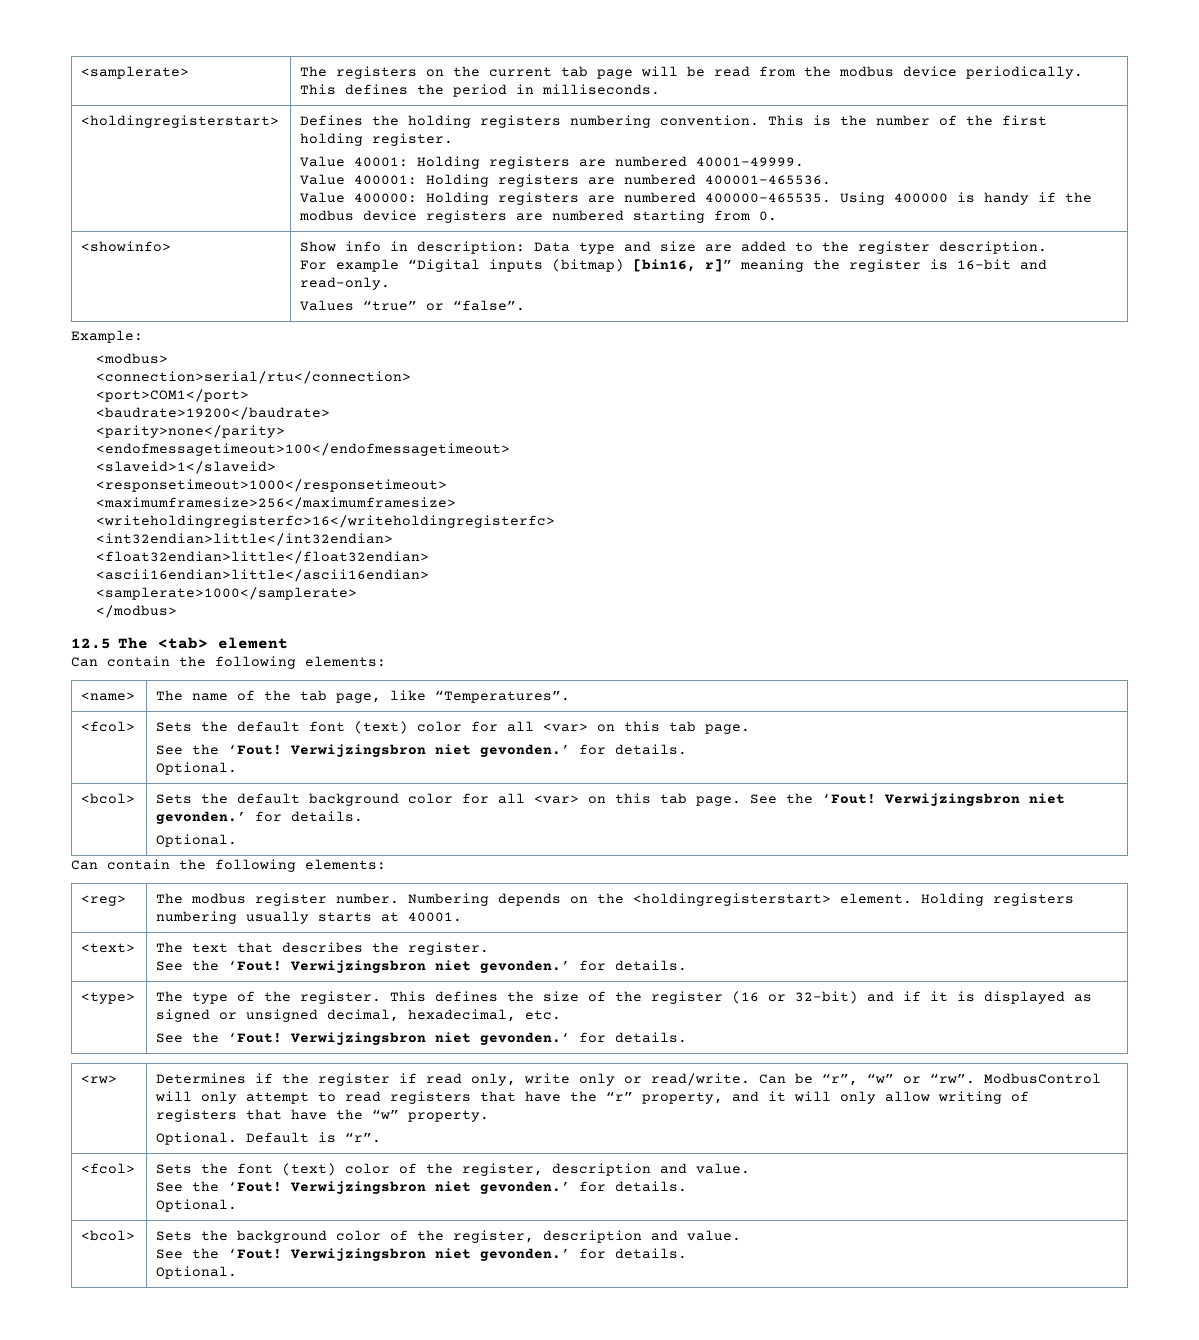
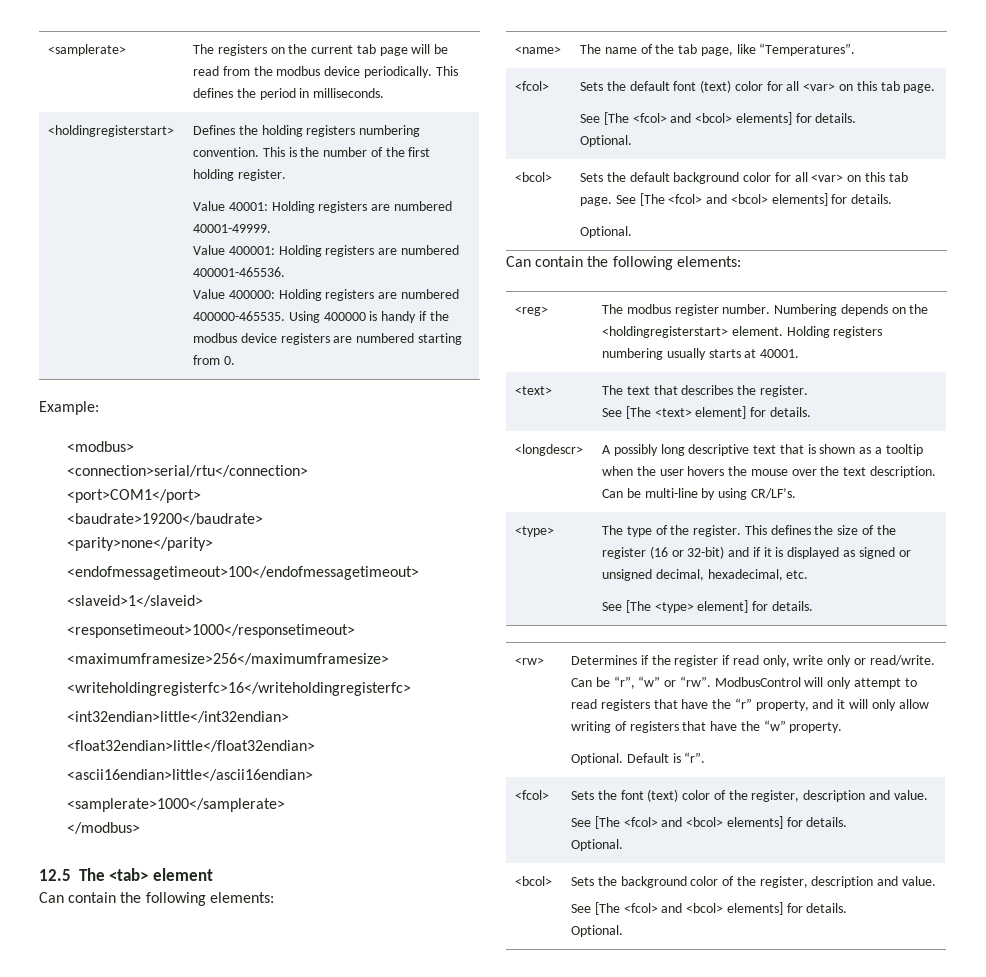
- <showinfo> | Show info in description: Data type and size are added to the register description.
- For example “Digital inputs (bitmap) [bin16, r]” meaning the register is 16-bit and read-only.
- Values “true” or “false”.
  <fcol> | Sets the default font (text) color for all <var> on this tab page.
- See the ‘Fout! Verwijzingsbron niet gevonden.’ for details.
+ See [The <fcol> and <bcol> elements] for details.
- <bcol> | Sets the default background color for all <var> on this tab page. See the ‘Fout! Verwijzingsbron niet gevonden.’ for details.
+ <bcol> | Sets the default background color for all <var> on this tab page. See [The <fcol> and <bcol> elements] for details.
  <text> | The text that describes the register.
- See the ‘Fout! Verwijzingsbron niet gevonden.’ for details.
+ See [The <text> element] for details.
+ <longdescr> | A possibly long descriptive text that is shown as a tooltip when the user hovers the mouse over the text description. Can be multi-line by using CR/LF’s.
  <type> | The type of the register. This defines the size of the register (16 or 32-bit) and if it is displayed as signed or unsigned decimal, hexadecimal, etc.
- See the ‘Fout! Verwijzingsbron niet gevonden.‘ for details.
+ See [The <type> element] for details.
  <fcol> | Sets the font (text) color of the register, description and value.
- See the ‘Fout! Verwijzingsbron niet gevonden.’ for details.
+ See [The <fcol> and <bcol> elements] for details.
  <bcol> | Sets the background color of the register, description and value.
- See the ‘Fout! Verwijzingsbron niet gevonden.’ for details.
+ See [The <fcol> and <bcol> elements] for details.

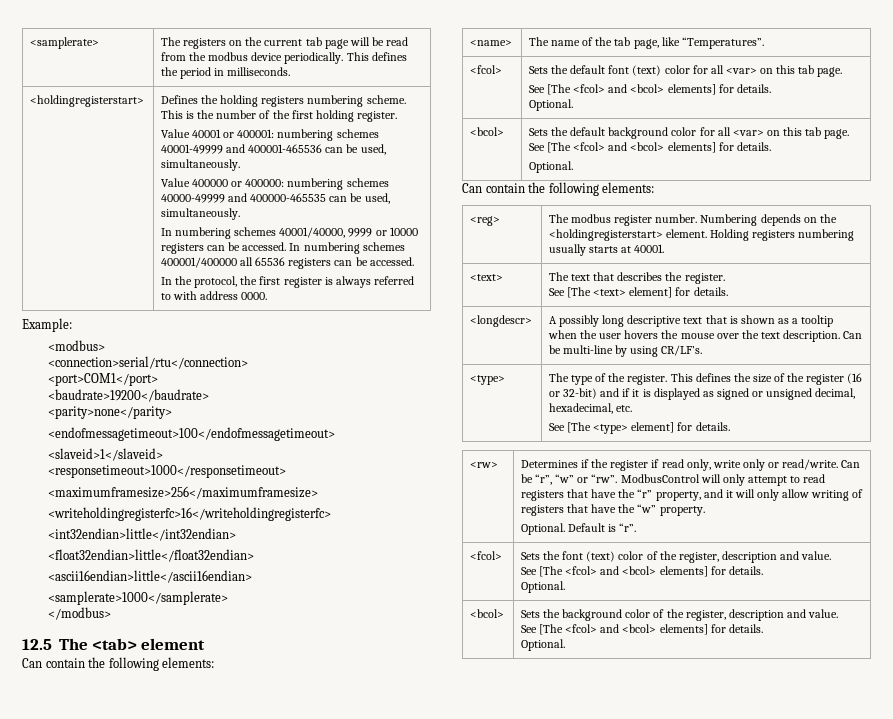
- Defines the holding registers numbering convention.
+ Defines the holding registers numbering scheme.
- Value 40001: Holding registers are numbered 40001-49999.
- Value 400001: Holding registers are numbered 400001-465536.
- Value 400000: Holding registers are numbered 400000-465535. Using 400000 is handy if the modbus device registers are numbered starting from 0.
+ Value 40001 or 400001: numbering schemes 40001-49999 and 400001-465536 can be used, simultaneously.
+ Value 400000 or 400000: numbering schemes 40000-49999 and 400000-465535 can be used, simultaneously.
+ In numbering schemes 40001/40000, 9999 or 10000 registers can be accessed. In numbering schemes 400001/400000 all 65536 registers can be accessed.
+ In the protocol, the first register is always referred to with address 0000.

